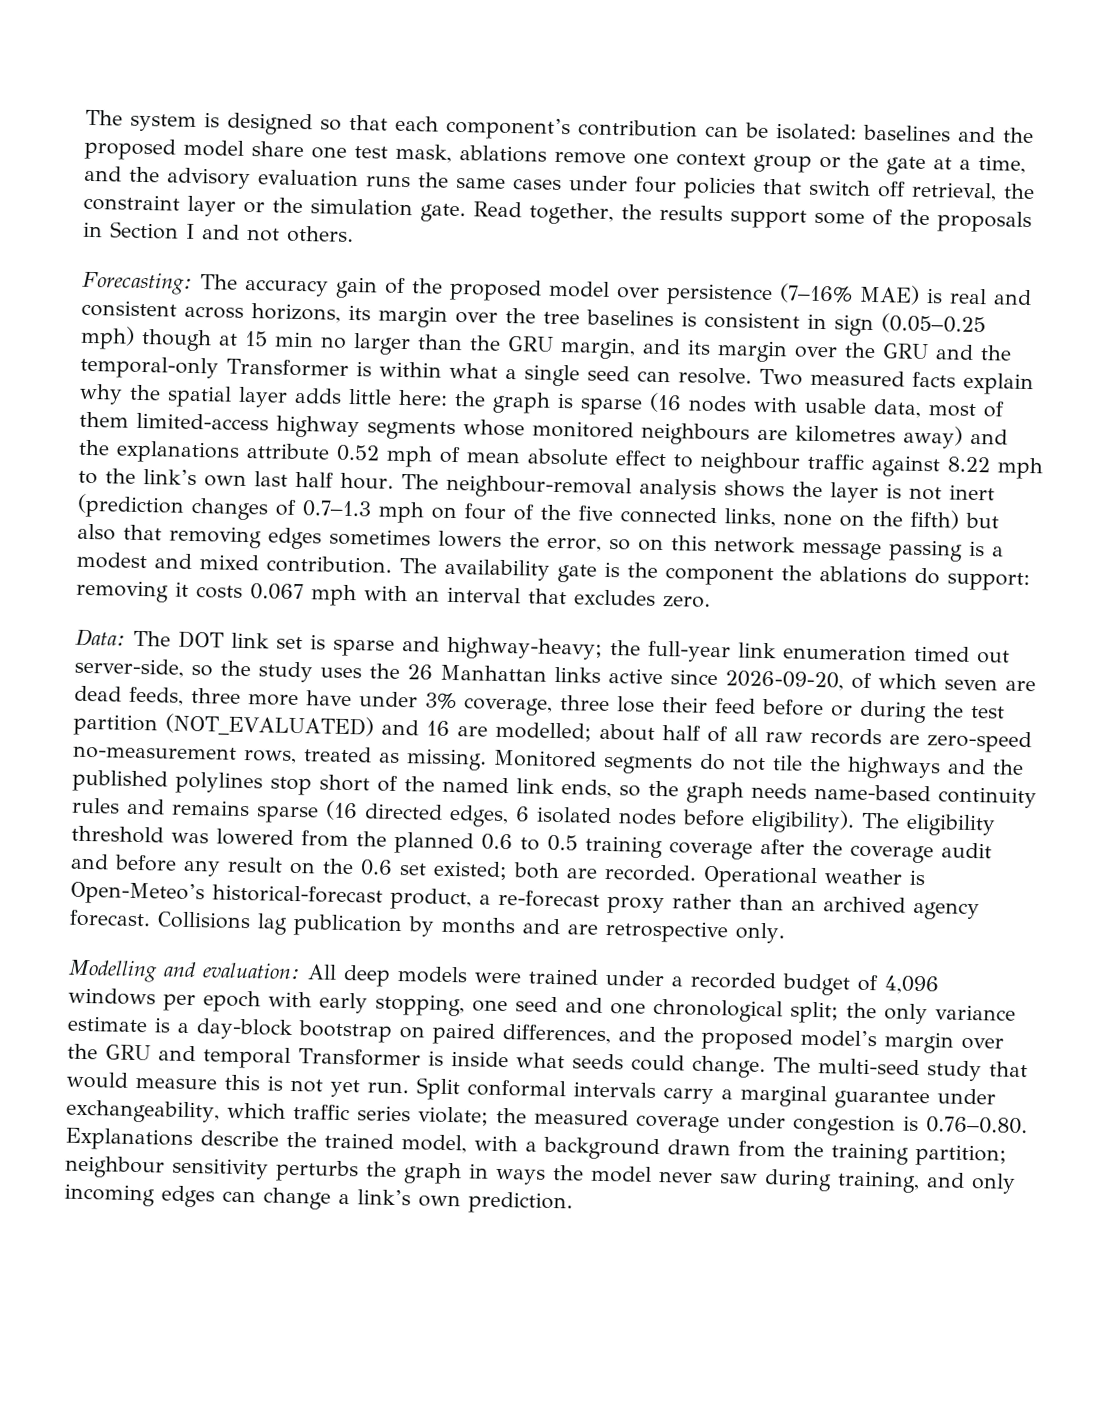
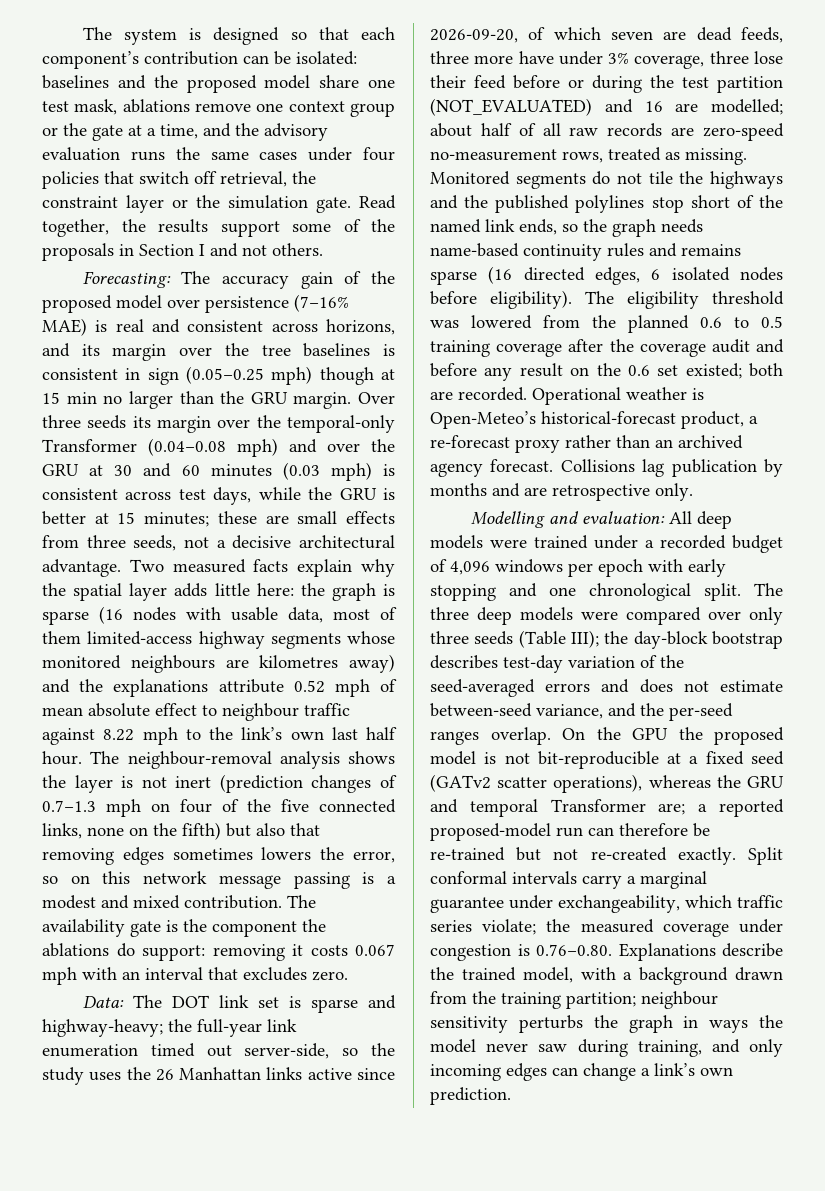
- Forecasting: The accuracy gain of the proposed model over persistence (7–16% MAE) is real and consistent across horizons, its margin over the tree baselines is consistent in sign (0.05–0.25 mph) though at 15 min no larger than the GRU margin, and its margin over the GRU and the temporal-only Transformer is within what a single seed can resolve.
+ Forecasting: The accuracy gain of the proposed model over persistence (7–16% MAE) is real and consistent across horizons, and its margin over the tree baselines is consistent in sign (0.05–0.25 mph) though at 15 min no larger than the GRU margin. Over three seeds its margin over the temporal-only Transformer (0.04–0.08 mph) and over the GRU at 30 and 60 minutes (0.03 mph) is consistent across test days, while the GRU is better at 15 minutes; these are small effects from three seeds, not a decisive architectural advantage.
- Modelling and evaluation: All deep models were trained under a recorded budget of 4,096 windows per epoch with early stopping, one seed and one chronological split; the only variance estimate is a day-block bootstrap on paired differences, and the proposed model’s margin over the GRU and temporal Transformer is inside what seeds could change. The multi-seed study that would measure this is not yet run.
+ Modelling and evaluation: All deep models were trained under a recorded budget of 4,096 windows per epoch with early stopping and one chronological split. The three deep models were compared over only three seeds (Table III); the day-block bootstrap describes test-day variation of the seed-averaged errors and does not estimate between-seed variance, and the per-seed ranges overlap. On the GPU the proposed model is not bit-reproducible at a fixed seed (GATv2 scatter operations), whereas the GRU and temporal Transformer are; a reported proposed-model run can therefore be re-trained but not re-created exactly.

